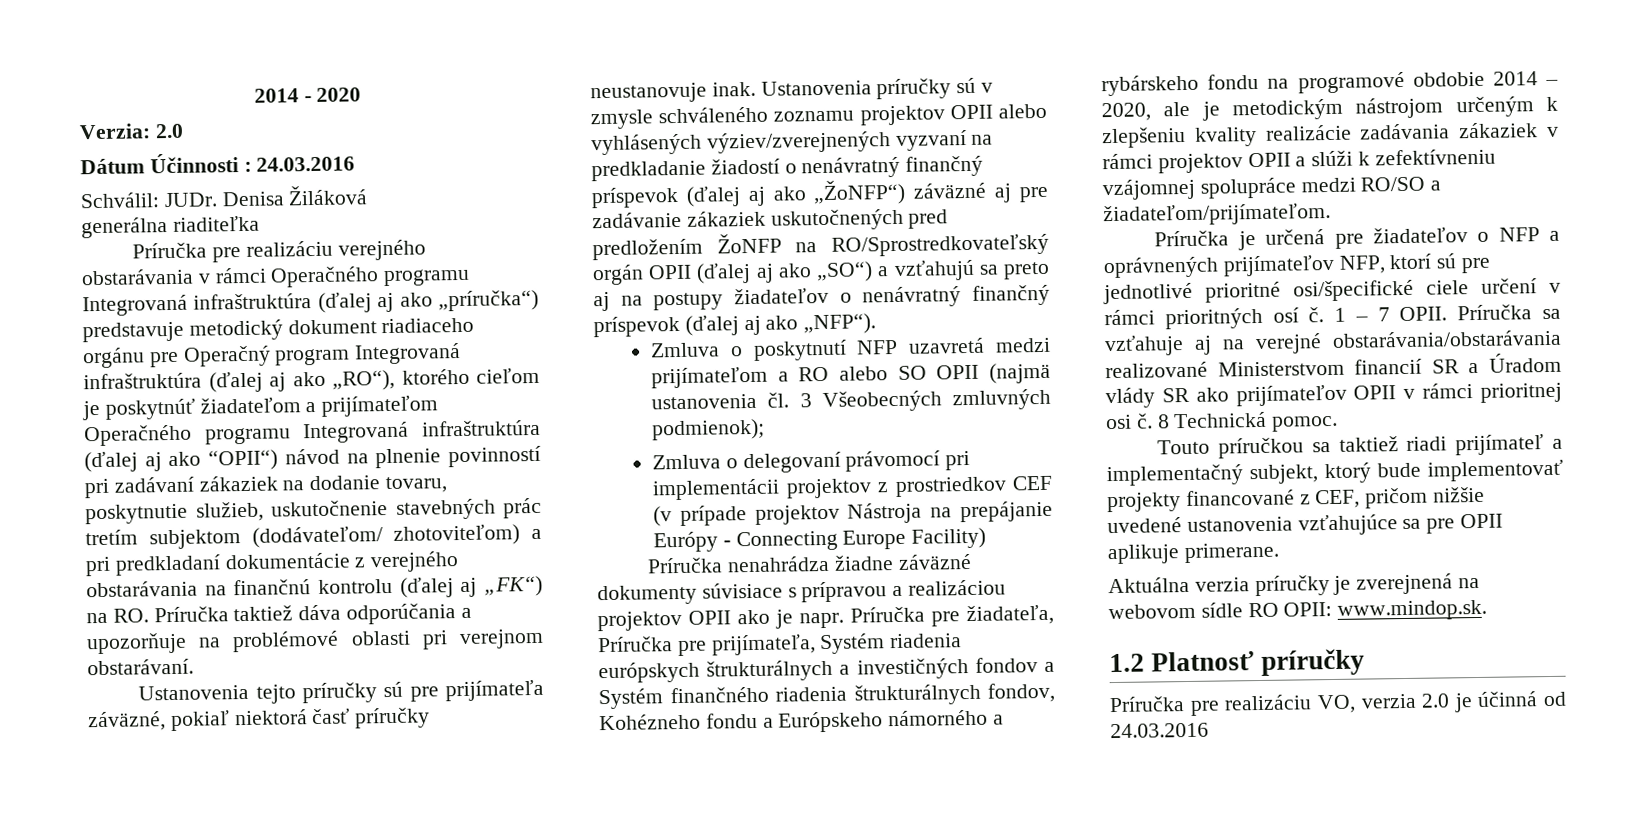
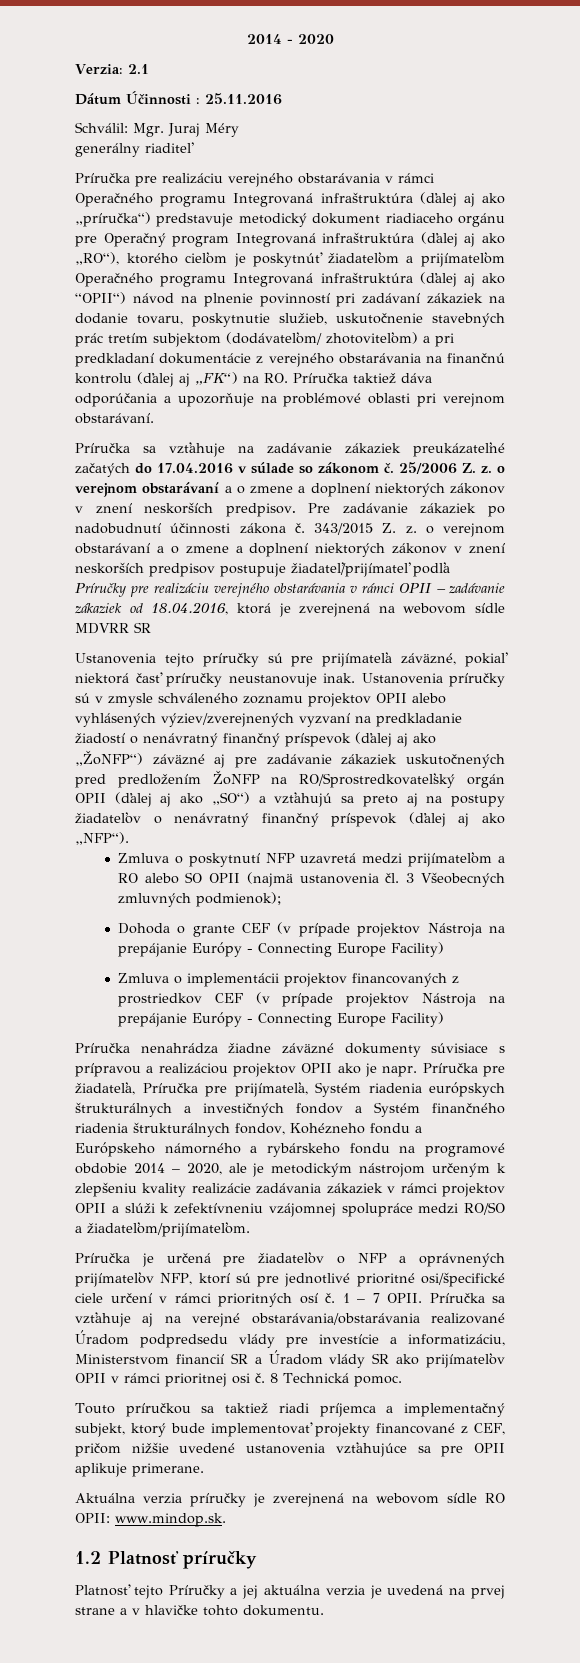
- Verzia: 2.0
+ Verzia: 2.1
- Dátum Účinnosti : 24.03.2016
+ Dátum Účinnosti : 25.11.2016
- Schválil: JUDr. Denisa Žiláková
- generálna riaditeľka
+ Schválil: Mgr. Juraj Méry
+ generálny riaditeľ
+ Príručka sa vzťahuje na zadávanie zákaziek preukázateľné začatých do 17.04.2016 v súlade so zákonom č. 25/2006 Z. z. o verejnom obstarávaní a o zmene a doplnení niektorých zákonov v znení neskorších predpisov. Pre zadávanie zákaziek po nadobudnutí účinnosti zákona č. 343/2015 Z. z. o verejnom obstarávaní a o zmene a doplnení niektorých zákonov v znení neskorších predpisov postupuje žiadateľ/prijímateľ podľa Príručky pre realizáciu verejného obstarávania v rámci OPII – zadávanie zákaziek od 18.04.2016, ktorá je zverejnená na webovom sídle MDVRR SR
- Zmluva o delegovaní právomocí pri implementácii projektov z prostriedkov CEF (v prípade projektov Nástroja na prepájanie Európy - Connecting Europe Facility)
+ Dohoda o grante CEF (v prípade projektov Nástroja na prepájanie Európy - Connecting Europe Facility)
+ Zmluva o implementácii projektov financovaných z prostriedkov CEF (v prípade projektov Nástroja na prepájanie Európy - Connecting Europe Facility)
- Príručka sa vzťahuje aj na verejné obstarávania/obstarávania realizované Ministerstvom financií SR a Úradom vlády SR ako prijímateľov OPII v rámci prioritnej osi č.
+ Príručka sa vzťahuje aj na verejné obstarávania/obstarávania realizované Úradom podpredsedu vlády pre investície a informatizáciu, Ministerstvom financií SR a Úradom vlády SR ako prijímateľov OPII v rámci prioritnej osi č.
- Touto príručkou sa taktiež riadi prijímateľ a implementačný subjekt, ktorý bude implementovať projekty financované z CEF, pričom nižšie uvedené ustanovenia vzťahujúce sa pre OPII aplikuje primerane.
+ Touto príručkou sa taktiež riadi príjemca a implementačný subjekt, ktorý bude implementovať projekty financované z CEF, pričom nižšie uvedené ustanovenia vzťahujúce sa pre OPII aplikuje primerane.
- Príručka pre realizáciu VO, verzia 2.0 je účinná od 24.03.2016
+ Platnosť tejto Príručky a jej aktuálna verzia je uvedená na prvej strane a v hlavičke tohto dokumentu.

